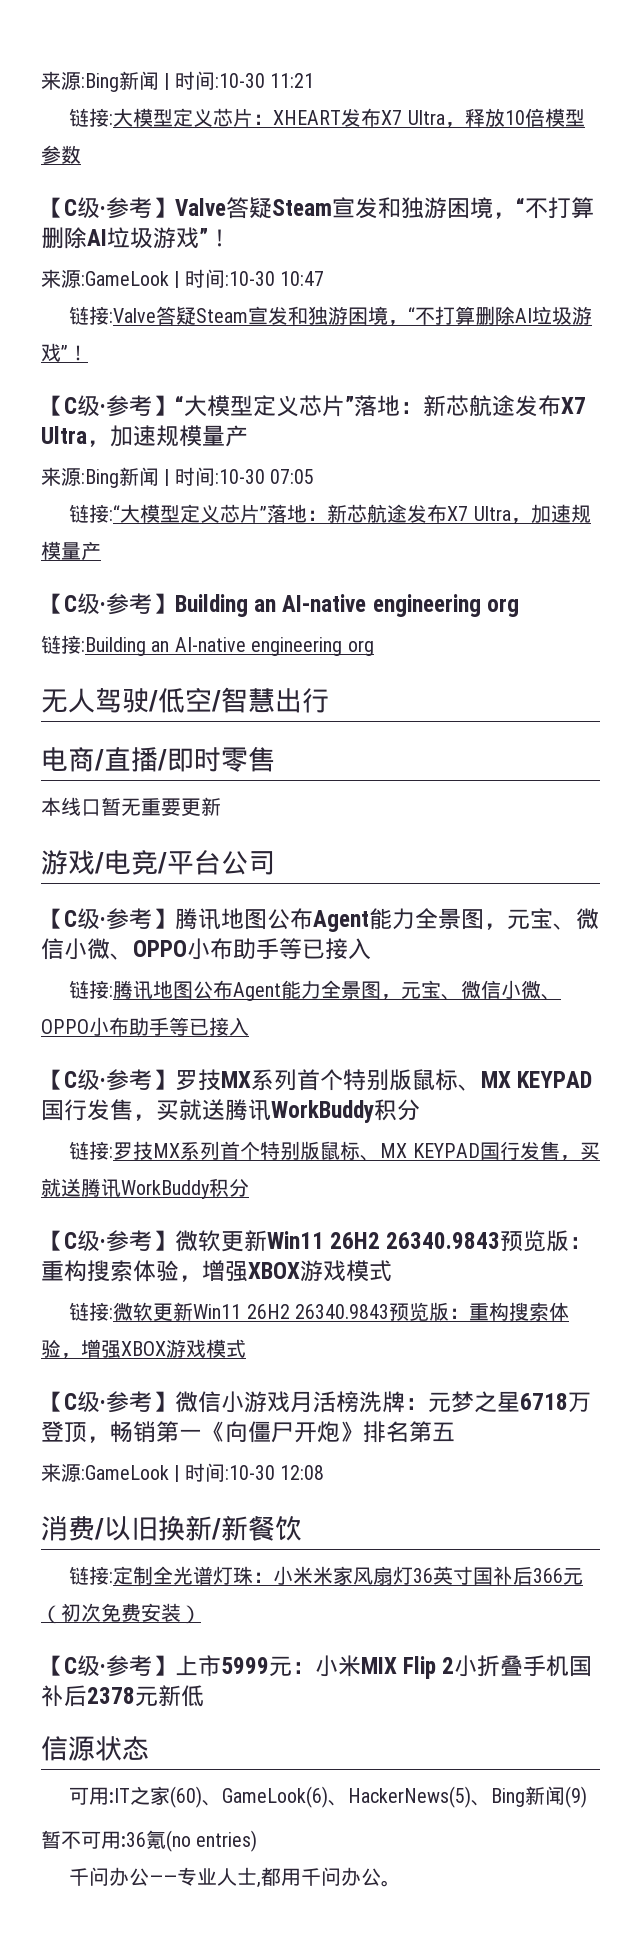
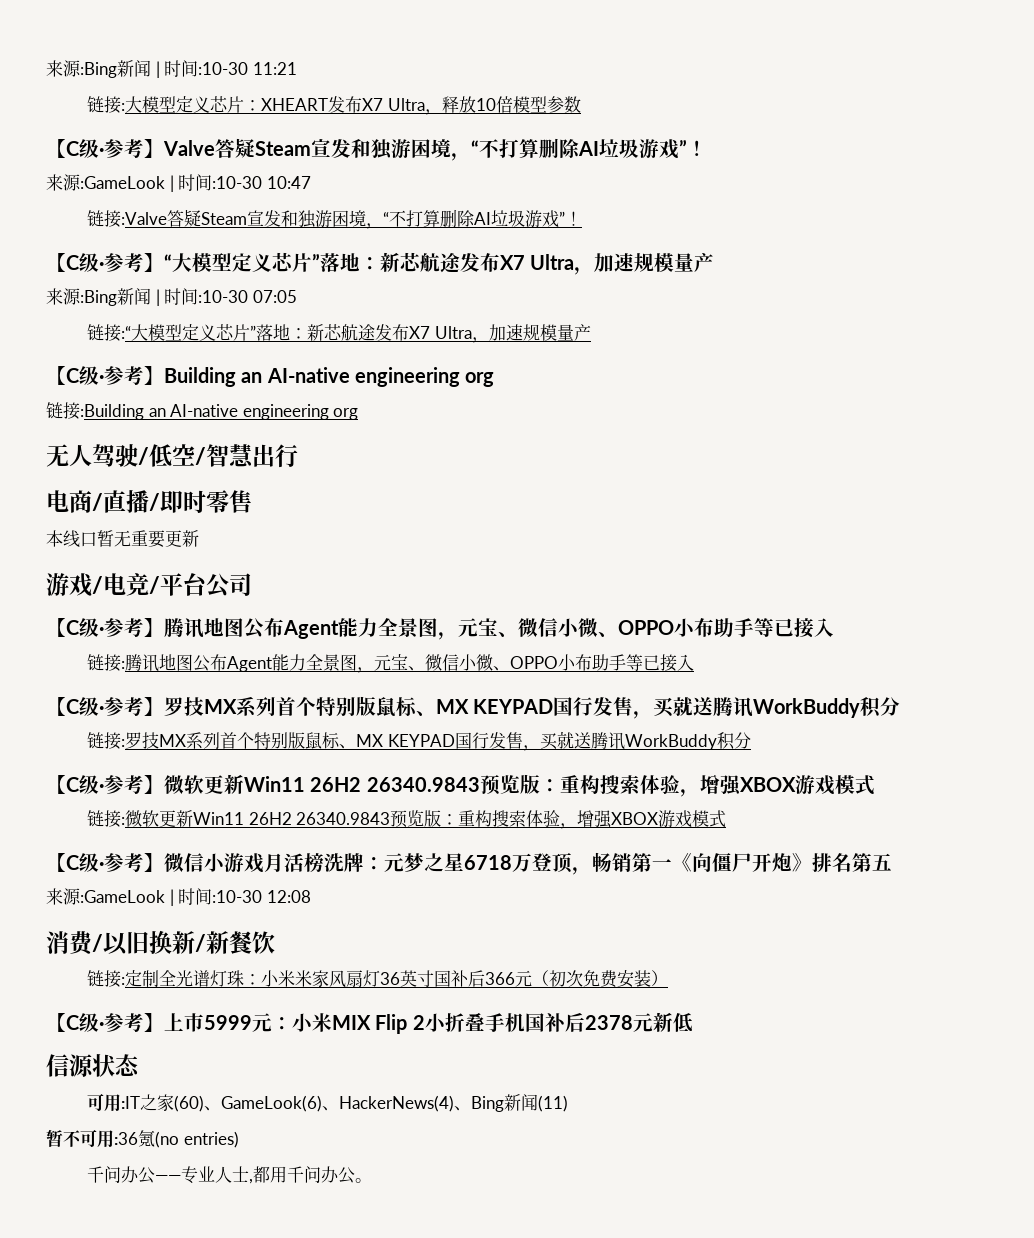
- 可用:IT之家(60)、GameLook(6)、HackerNews(5)、Bing新闻(9)
+ 可用:IT之家(60)、GameLook(6)、HackerNews(4)、Bing新闻(11)

